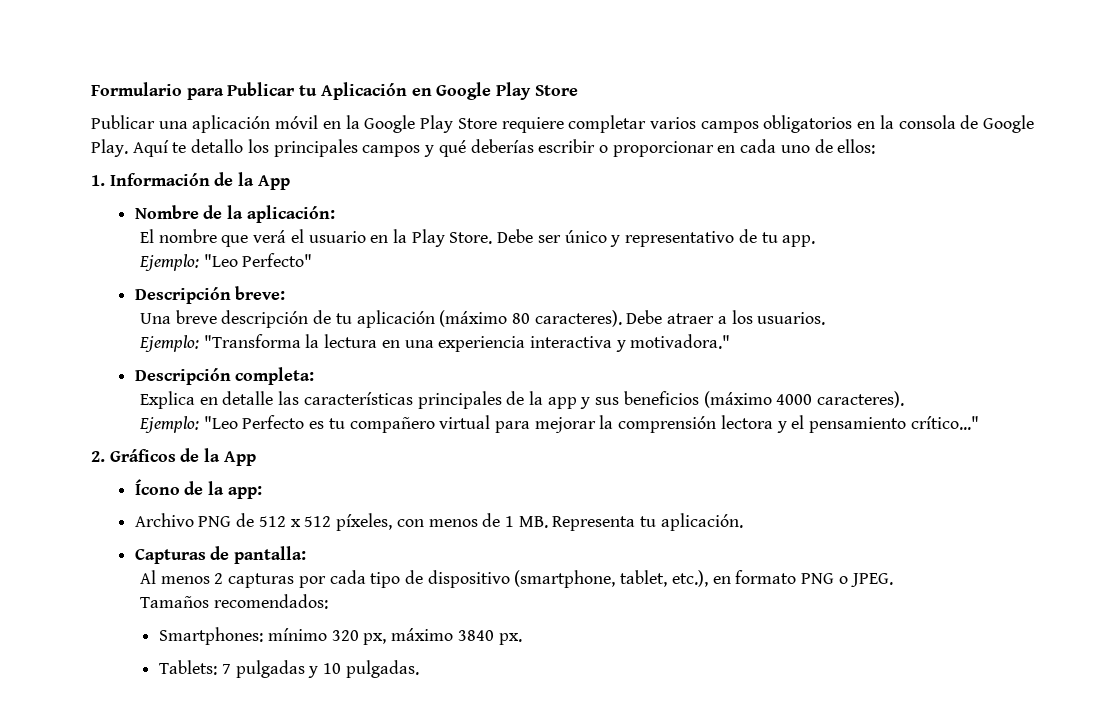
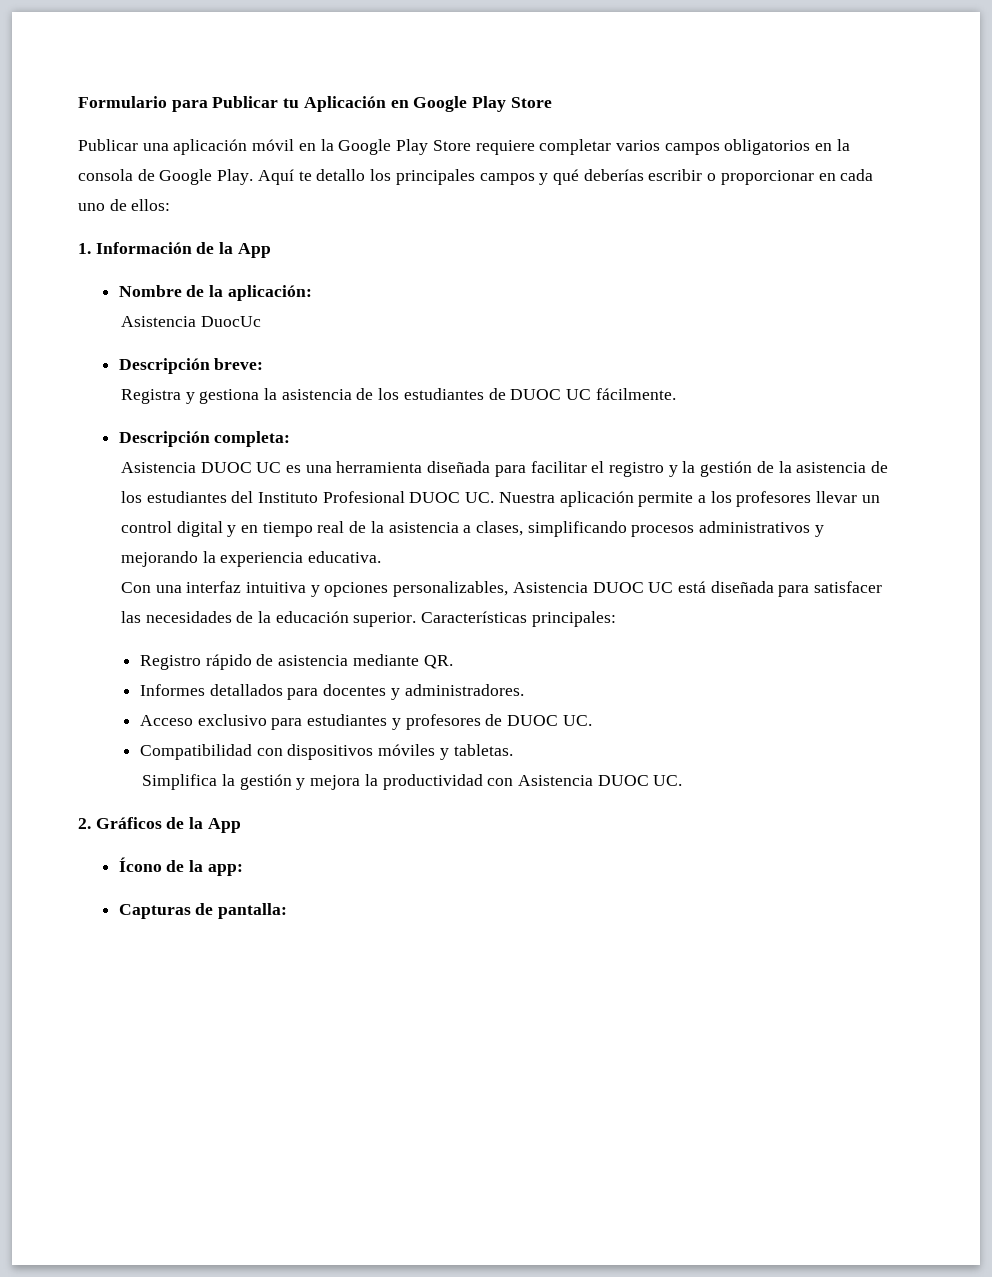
- El nombre que verá el usuario en la Play Store. Debe ser único y representativo de tu app.
- Ejemplo: "Leo Perfecto"
+ Asistencia DuocUc
  Descripción breve:
- Una breve descripción de tu aplicación (máximo 80 caracteres). Debe atraer a los usuarios.
- Ejemplo: "Transforma la lectura en una experiencia interactiva y motivadora."
+ Registra y gestiona la asistencia de los estudiantes de DUOC UC fácilmente.
  Descripción completa:
- Explica en detalle las características principales de la app y sus beneficios (máximo 4000 caracteres).
- Ejemplo: "Leo Perfecto es tu compañero virtual para mejorar la comprensión lectora y el pensamiento crítico..."
+ Asistencia DUOC UC es una herramienta diseñada para facilitar el registro y la gestión de la asistencia de los estudiantes del Instituto Profesional DUOC UC. Nuestra aplicación permite a los profesores llevar un control digital y en tiempo real de la asistencia a clases, simplificando procesos administrativos y mejorando la experiencia educativa.
+ Con una interfaz intuitiva y opciones personalizables, Asistencia DUOC UC está diseñada para satisfacer las necesidades de la educación superior. Características principales:
+ Registro rápido de asistencia mediante QR.
+ Informes detallados para docentes y administradores.
+ Acceso exclusivo para estudiantes y profesores de DUOC UC.
+ Compatibilidad con dispositivos móviles y tabletas.
+ Simplifica la gestión y mejora la productividad con Asistencia DUOC UC.
- Archivo PNG de 512 x 512 píxeles, con menos de 1 MB. Representa tu aplicación.
  Capturas de pantalla:
- Al menos 2 capturas por cada tipo de dispositivo (smartphone, tablet, etc.), en formato PNG o JPEG.
- Tamaños recomendados:
- Smartphones: mínimo 320 px, máximo 3840 px.
- Tablets: 7 pulgadas y 10 pulgadas.

